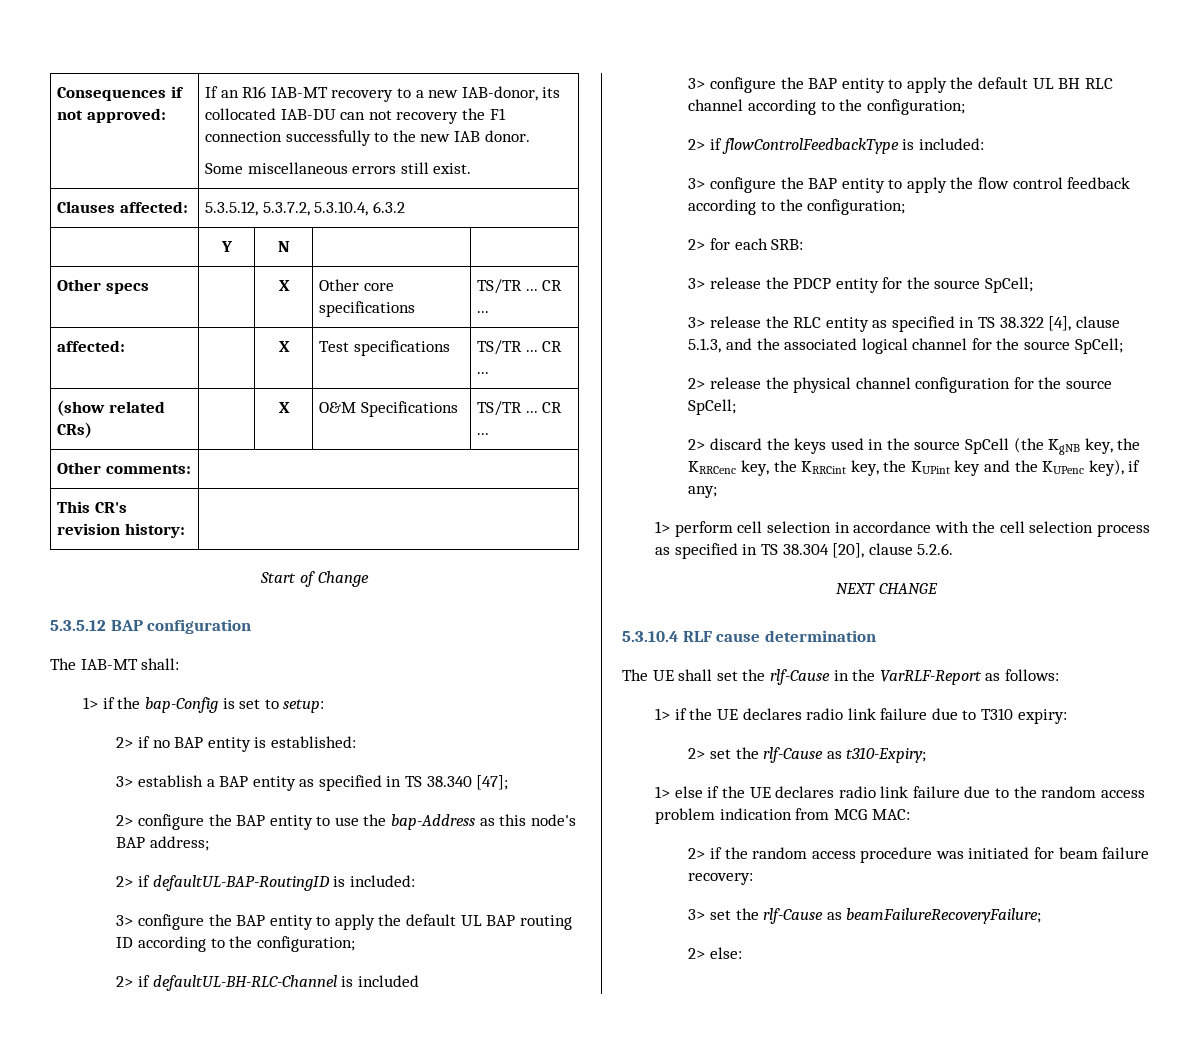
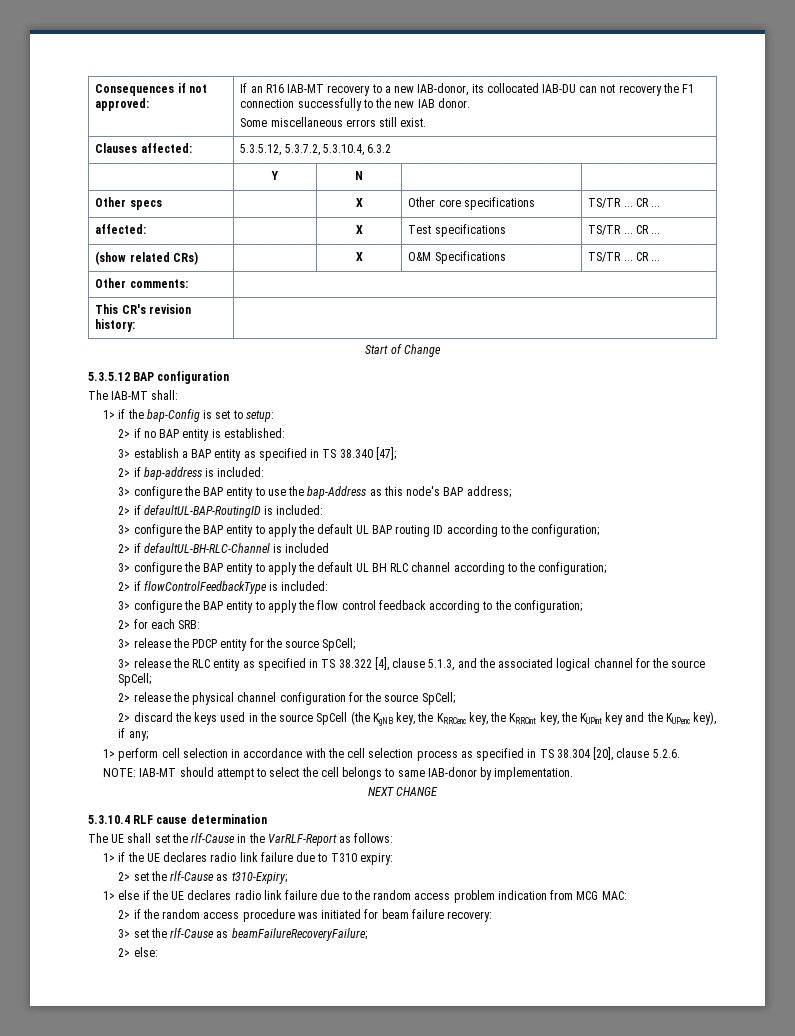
- 2> configure the BAP entity to use the bap-Address as this node's BAP address;
+ 2> if bap-address is included:
+ 3> configure the BAP entity to use the bap-Address as this node's BAP address;
+ NOTE: IAB-MT should attempt to select the cell belongs to same IAB-donor by implementation.

